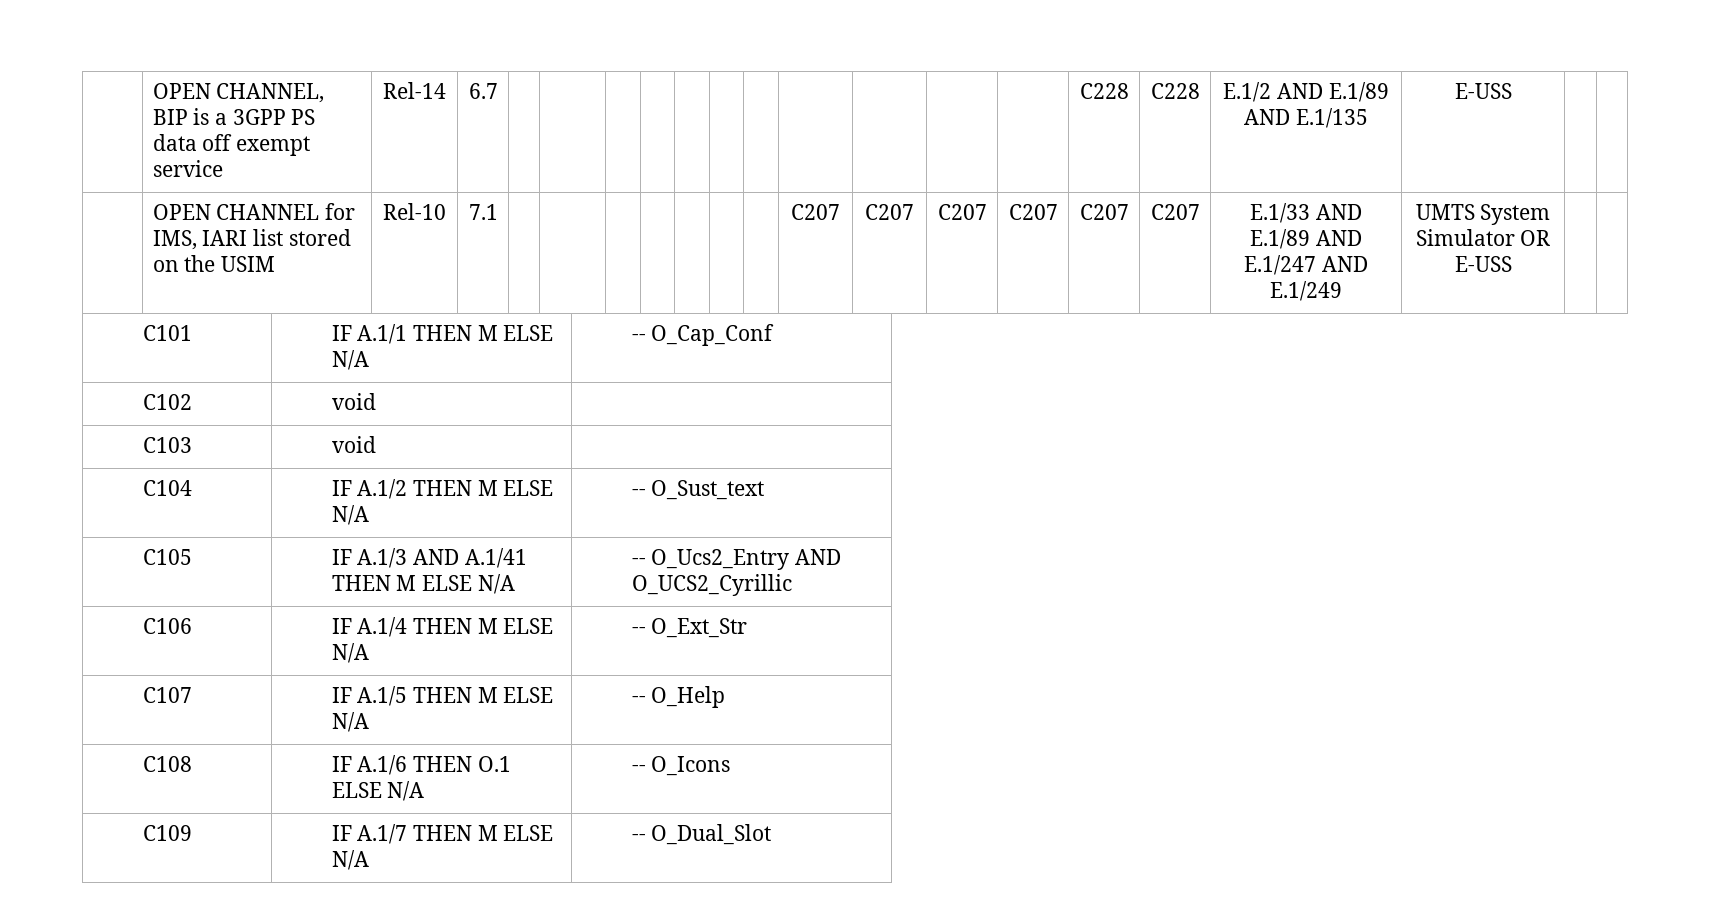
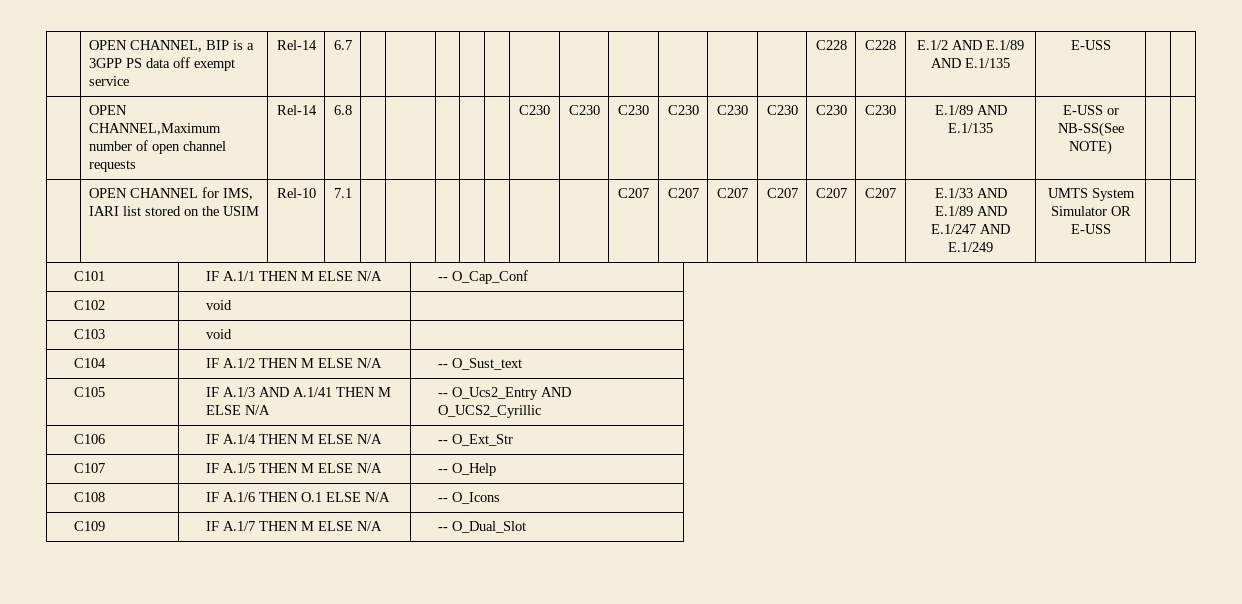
+ | OPEN CHANNEL,Maximum number of open channel requests | Rel-14 | 6.8 | | | | | | C230 | C230 | C230 | C230 | C230 | C230 | C230 | C230 | E.1/89 AND E.1/135 | E-USS or NB-SS(See NOTE) | |

